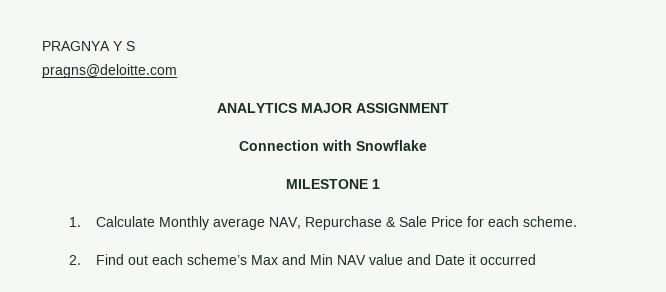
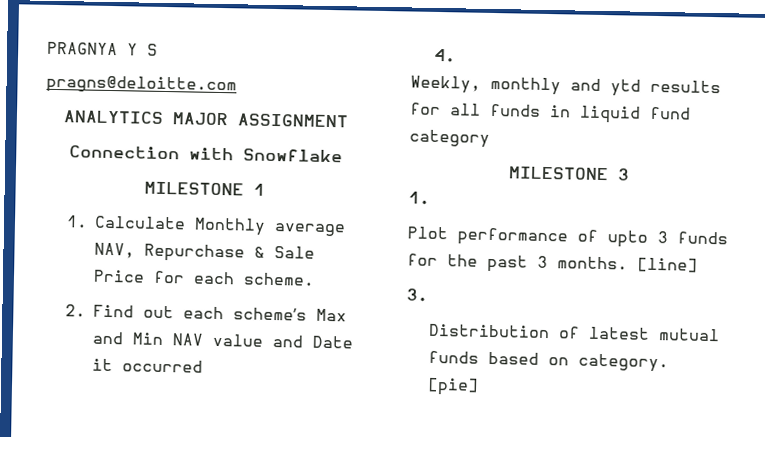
+ 4.
+ Weekly, monthly and ytd results for all funds in liquid fund category
+ MILESTONE 3
+ 1.
+ Plot performance of upto 3 funds for the past 3 months. [line]
+ 3.
+ Distribution of latest mutual funds based on category. [pie]

